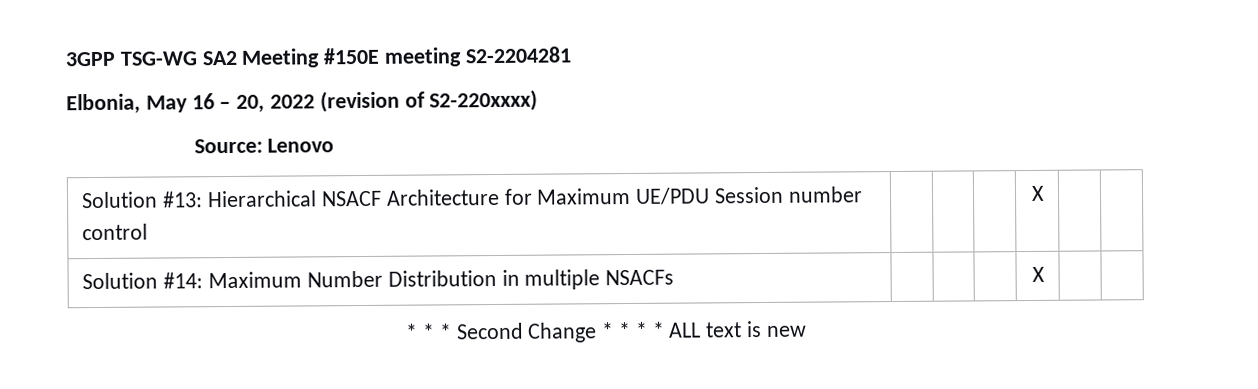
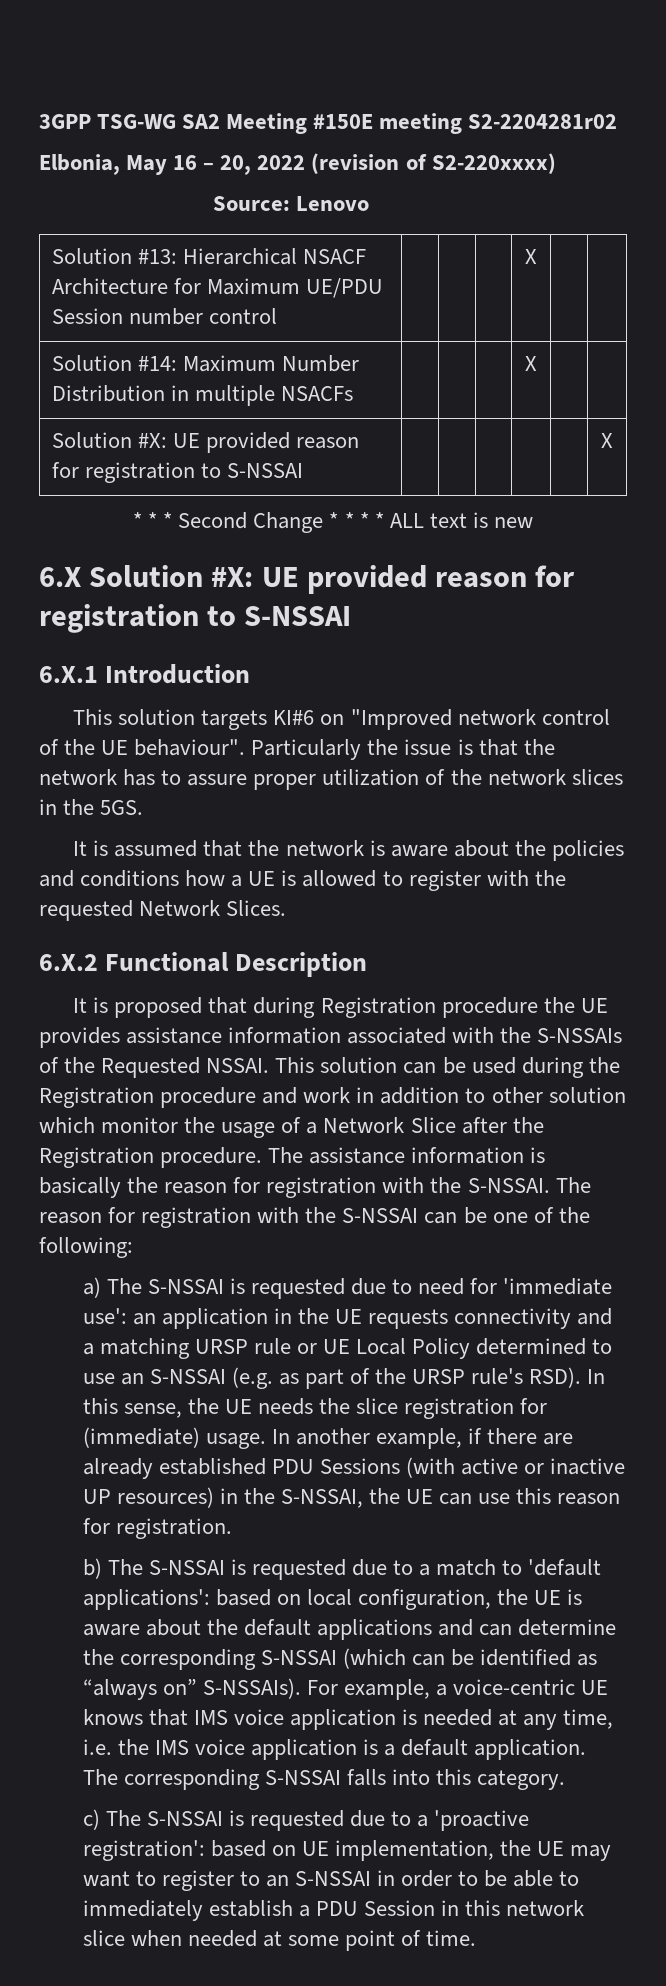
- 3GPP TSG-WG SA2 Meeting #150E meeting S2-2204281
+ 3GPP TSG-WG SA2 Meeting #150E meeting S2-2204281r02
+ Solution #X: UE provided reason for registration to S-NSSAI | | | | | | X
+ 6.X Solution #X: UE provided reason for registration to S-NSSAI
+ 6.X.1 Introduction
+ This solution targets KI#6 on "Improved network control of the UE behaviour". Particularly the issue is that the network has to assure proper utilization of the network slices in the 5GS.
+ It is assumed that the network is aware about the policies and conditions how a UE is allowed to register with the requested Network Slices.
+ 6.X.2 Functional Description
+ It is proposed that during Registration procedure the UE provides assistance information associated with the S-NSSAIs of the Requested NSSAI. This solution can be used during the Registration procedure and work in addition to other solution which monitor the usage of a Network Slice after the Registration procedure. The assistance information is basically the reason for registration with the S-NSSAI. The reason for registration with the S-NSSAI can be one of the following:
+ a) The S-NSSAI is requested due to need for 'immediate use': an application in the UE requests connectivity and a matching URSP rule or UE Local Policy determined to use an S-NSSAI (e.g. as part of the URSP rule's RSD). In this sense, the UE needs the slice registration for (immediate) usage. In another example, if there are already established PDU Sessions (with active or inactive UP resources) in the S-NSSAI, the UE can use this reason for registration.
+ b) The S-NSSAI is requested due to a match to 'default applications': based on local configuration, the UE is aware about the default applications and can determine the corresponding S-NSSAI (which can be identified as “always on” S-NSSAIs). For example, a voice-centric UE knows that IMS voice application is needed at any time, i.e. the IMS voice application is a default application. The corresponding S-NSSAI falls into this category.
+ c) The S-NSSAI is requested due to a 'proactive registration': based on UE implementation, the UE may want to register to an S-NSSAI in order to be able to immediately establish a PDU Session in this network slice when needed at some point of time.

